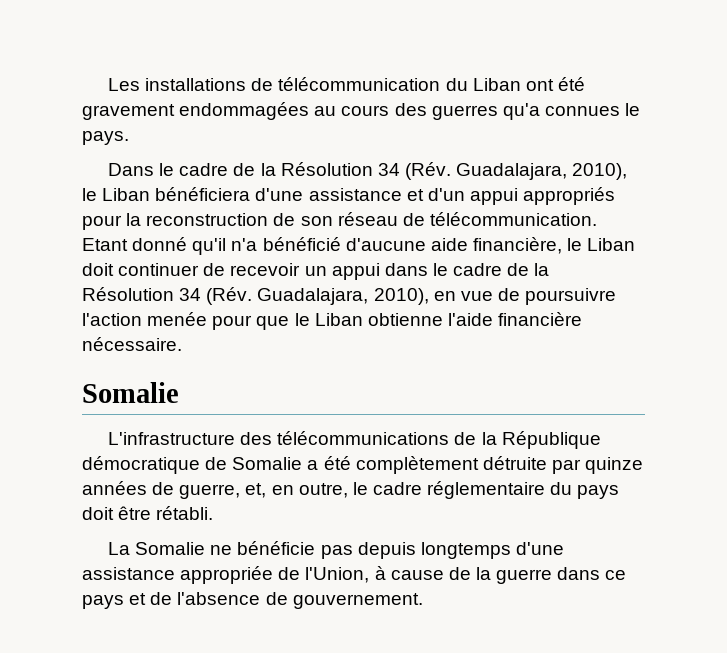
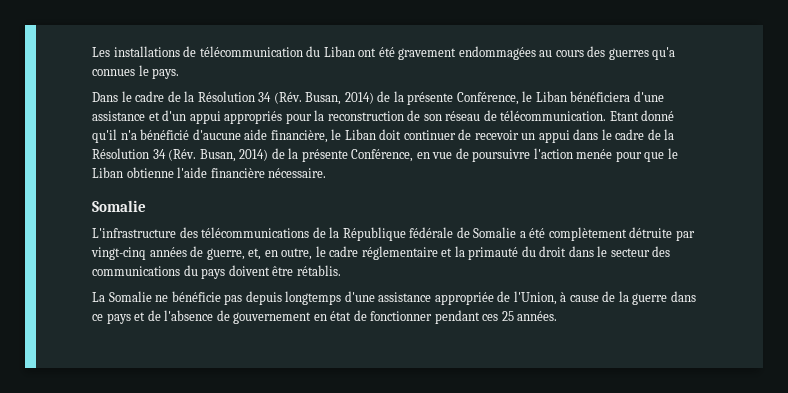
- Dans le cadre de la Résolution 34 (Rév. Guadalajara, 2010), le Liban bénéficiera d'une assistance et d'un appui appropriés pour la reconstruction de son réseau de télécommunication.
+ Dans le cadre de la Résolution 34 (Rév. Busan, 2014) de la présente Conférence, le Liban bénéficiera d'une assistance et d'un appui appropriés pour la reconstruction de son réseau de télécommunication.
- Etant donné qu'il n'a bénéficié d'aucune aide financière, le Liban doit continuer de recevoir un appui dans le cadre de la Résolution 34 (Rév. Guadalajara, 2010), en vue de poursuivre l'action menée pour que le Liban obtienne l'aide financière nécessaire.
+ Etant donné qu'il n'a bénéficié d'aucune aide financière, le Liban doit continuer de recevoir un appui dans le cadre de la Résolution 34 (Rév. Busan, 2014) de la présente Conférence, en vue de poursuivre l'action menée pour que le Liban obtienne l'aide financière nécessaire.
- L'infrastructure des télécommunications de la République démocratique de Somalie a été complètement détruite par quinze années de guerre, et, en outre, le cadre réglementaire du pays doit être rétabli.
+ L'infrastructure des télécommunications de la République fédérale de Somalie a été complètement détruite par vingt-cinq années de guerre, et, en outre, le cadre réglementaire et la primauté du droit dans le secteur des communications du pays doivent être rétablis.
- La Somalie ne bénéficie pas depuis longtemps d'une assistance appropriée de l'Union, à cause de la guerre dans ce pays et de l'absence de gouvernement.
+ La Somalie ne bénéficie pas depuis longtemps d'une assistance appropriée de l'Union, à cause de la guerre dans ce pays et de l'absence de gouvernement en état de fonctionner pendant ces 25 années.

